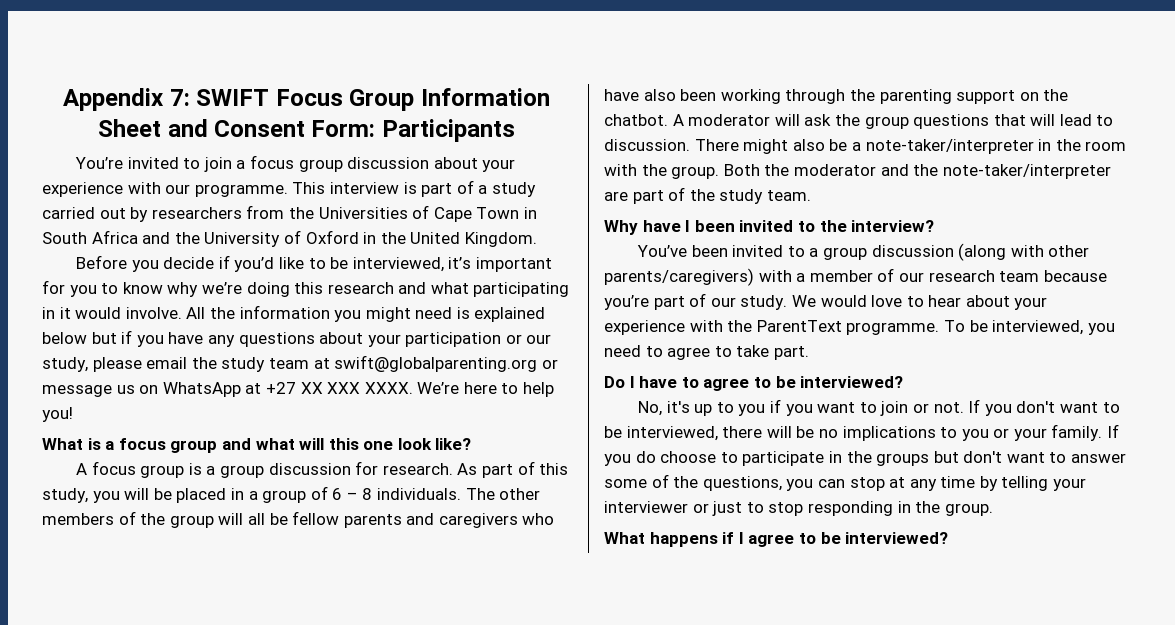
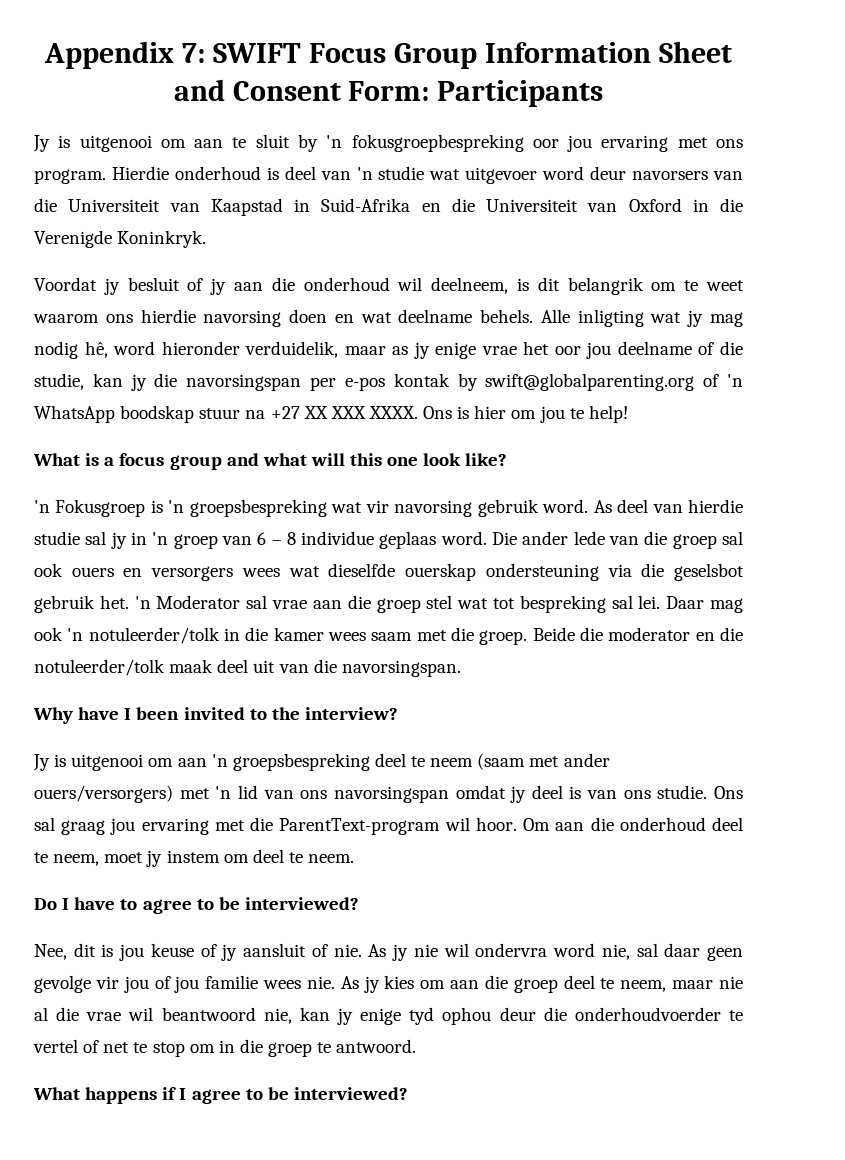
- You’re invited to join a focus group discussion about your experience with our programme. This interview is part of a study carried out by researchers from the Universities of Cape Town in South Africa and the University of Oxford in the United Kingdom.
- Before you decide if you’d like to be interviewed, it’s important for you to know why we’re doing this research and what participating in it would involve. All the information you might need is explained below but if you have any questions about your participation or our study, please email the study team at swift@globalparenting.org or message us on WhatsApp at +27 XX XXX XXXX. We’re here to help you!
+ Jy is uitgenooi om aan te sluit by 'n fokusgroepbespreking oor jou ervaring met ons program. Hierdie onderhoud is deel van 'n studie wat uitgevoer word deur navorsers van die Universiteit van Kaapstad in Suid-Afrika en die Universiteit van Oxford in die Verenigde Koninkryk.
+ Voordat jy besluit of jy aan die onderhoud wil deelneem, is dit belangrik om te weet waarom ons hierdie navorsing doen en wat deelname behels. Alle inligting wat jy mag nodig hê, word hieronder verduidelik, maar as jy enige vrae het oor jou deelname of die studie, kan jy die navorsingspan per e-pos kontak by swift@globalparenting.org of 'n WhatsApp boodskap stuur na +27 XX XXX XXXX. Ons is hier om jou te help!
- A focus group is a group discussion for research. As part of this study, you will be placed in a group of 6 – 8 individuals. The other members of the group will all be fellow parents and caregivers who have also been working through the parenting support on the chatbot. A moderator will ask the group questions that will lead to discussion. There might also be a note-taker/interpreter in the room with the group. Both the moderator and the note-taker/interpreter are part of the study team.
+ 'n Fokusgroep is 'n groepsbespreking wat vir navorsing gebruik word. As deel van hierdie studie sal jy in 'n groep van 6 – 8 individue geplaas word. Die ander lede van die groep sal ook ouers en versorgers wees wat dieselfde ouerskap ondersteuning via die geselsbot gebruik het. 'n Moderator sal vrae aan die groep stel wat tot bespreking sal lei. Daar mag ook 'n notuleerder/tolk in die kamer wees saam met die groep. Beide die moderator en die notuleerder/tolk maak deel uit van die navorsingspan.
- You’ve been invited to a group discussion (along with other parents/caregivers) with a member of our research team because you’re part of our study. We would love to hear about your experience with the ParentText programme. To be interviewed, you need to agree to take part.
+ Jy is uitgenooi om aan 'n groepsbespreking deel te neem (saam met ander ouers/versorgers) met 'n lid van ons navorsingspan omdat jy deel is van ons studie. Ons sal graag jou ervaring met die ParentText-program wil hoor. Om aan die onderhoud deel te neem, moet jy instem om deel te neem.
- No, it's up to you if you want to join or not. If you don't want to be interviewed, there will be no implications to you or your family. If you do choose to participate in the groups but don't want to answer some of the questions, you can stop at any time by telling your interviewer or just to stop responding in the group.
+ Nee, dit is jou keuse of jy aansluit of nie. As jy nie wil ondervra word nie, sal daar geen gevolge vir jou of jou familie wees nie. As jy kies om aan die groep deel te neem, maar nie al die vrae wil beantwoord nie, kan jy enige tyd ophou deur die onderhoudvoerder te vertel of net te stop om in die groep te antwoord.

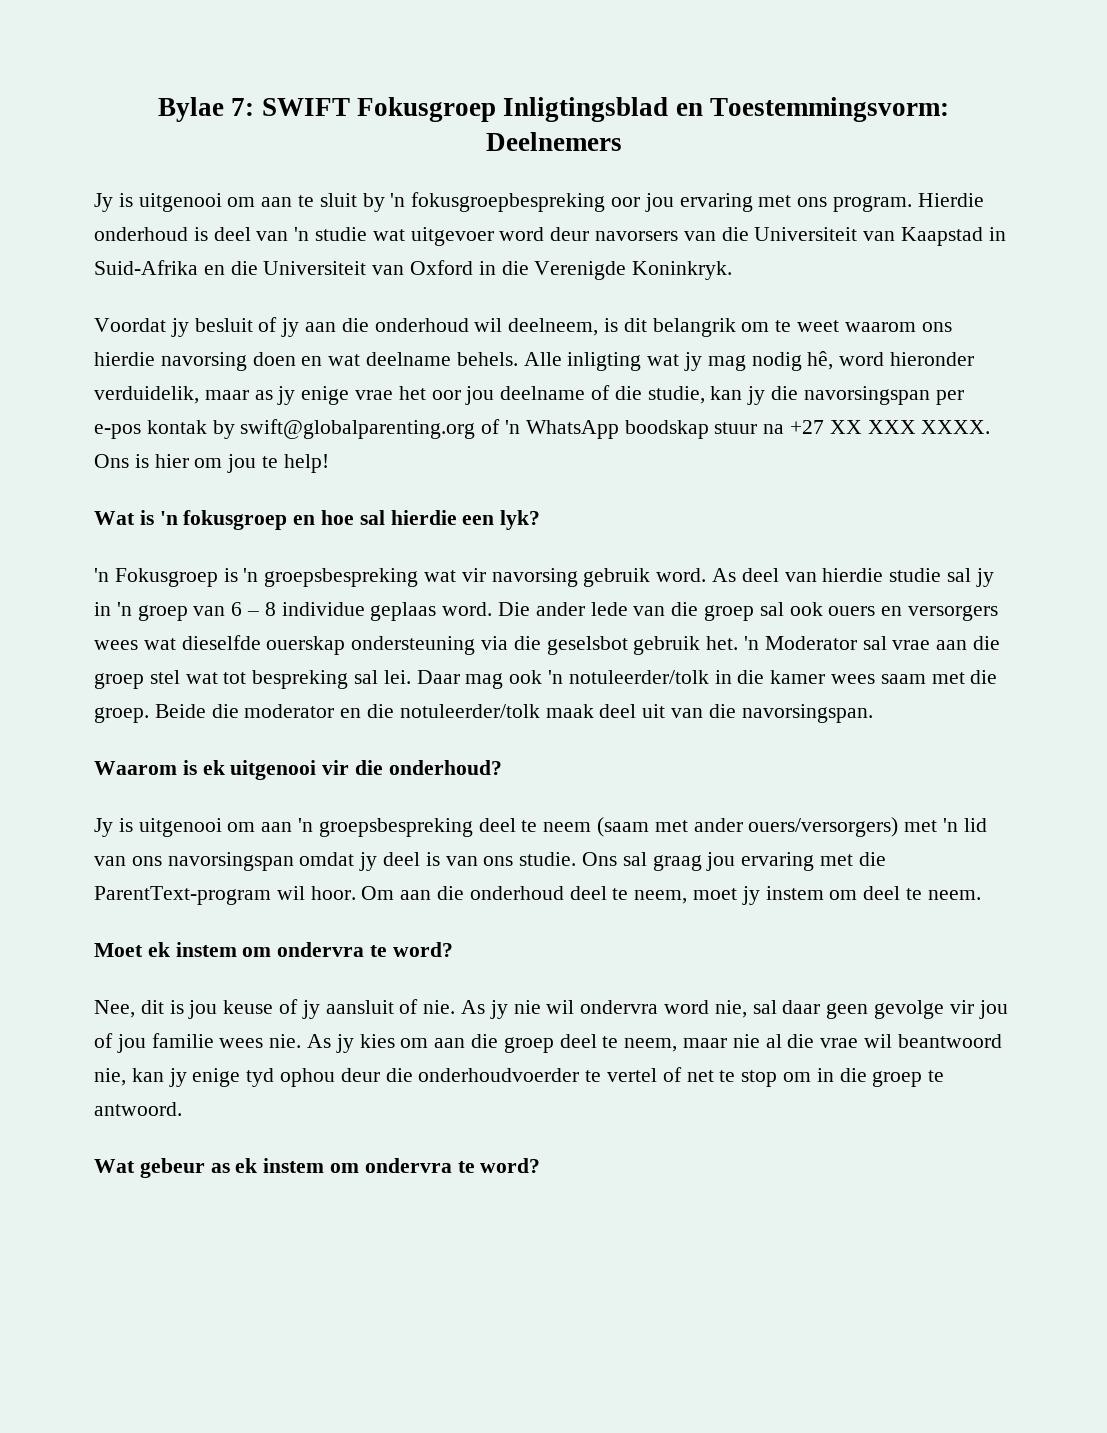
- Appendix 7: SWIFT Focus Group Information Sheet and Consent Form: Participants
+ Bylae 7: SWIFT Fokusgroep Inligtingsblad en Toestemmingsvorm: Deelnemers
- What is a focus group and what will this one look like?
+ Wat is 'n fokusgroep en hoe sal hierdie een lyk?
- Why have I been invited to the interview?
+ Waarom is ek uitgenooi vir die onderhoud?
- Do I have to agree to be interviewed?
+ Moet ek instem om ondervra te word?
- What happens if I agree to be interviewed?
+ Wat gebeur as ek instem om ondervra te word?

